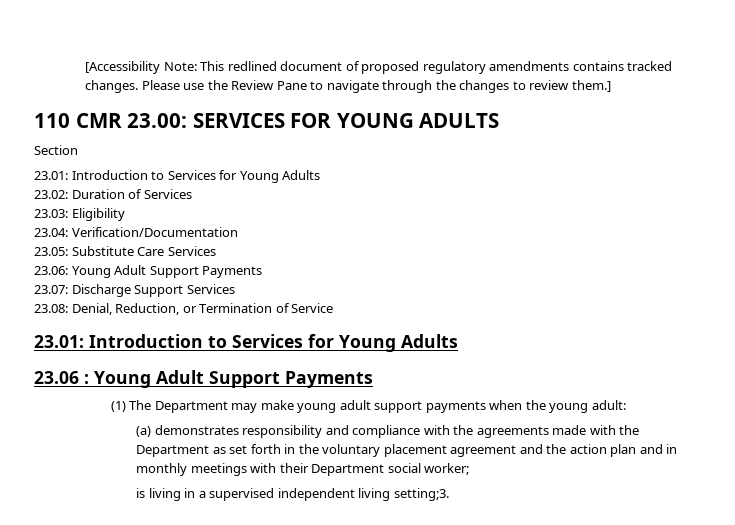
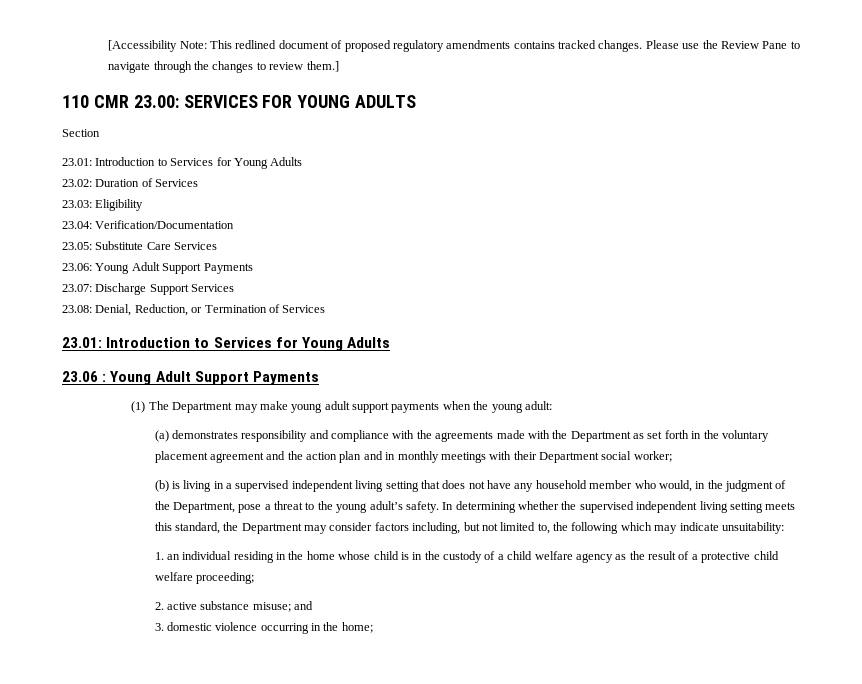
- 23.08: Denial, Reduction, or Termination of Service
+ 23.08: Denial, Reduction, or Termination of Services
- is living in a supervised independent living setting;3.
+ (b) is living in a supervised independent living setting that does not have any household member who would, in the judgment of the Department, pose a threat to the young adult’s safety. In determining whether the supervised independent living setting meets this standard, the Department may consider factors including, but not limited to, the following which may indicate unsuitability:
+ 1. an individual residing in the home whose child is in the custody of a child welfare agency as the result of a protective child welfare proceeding;
+ 2. active substance misuse; and
+ 3. domestic violence occurring in the home;

